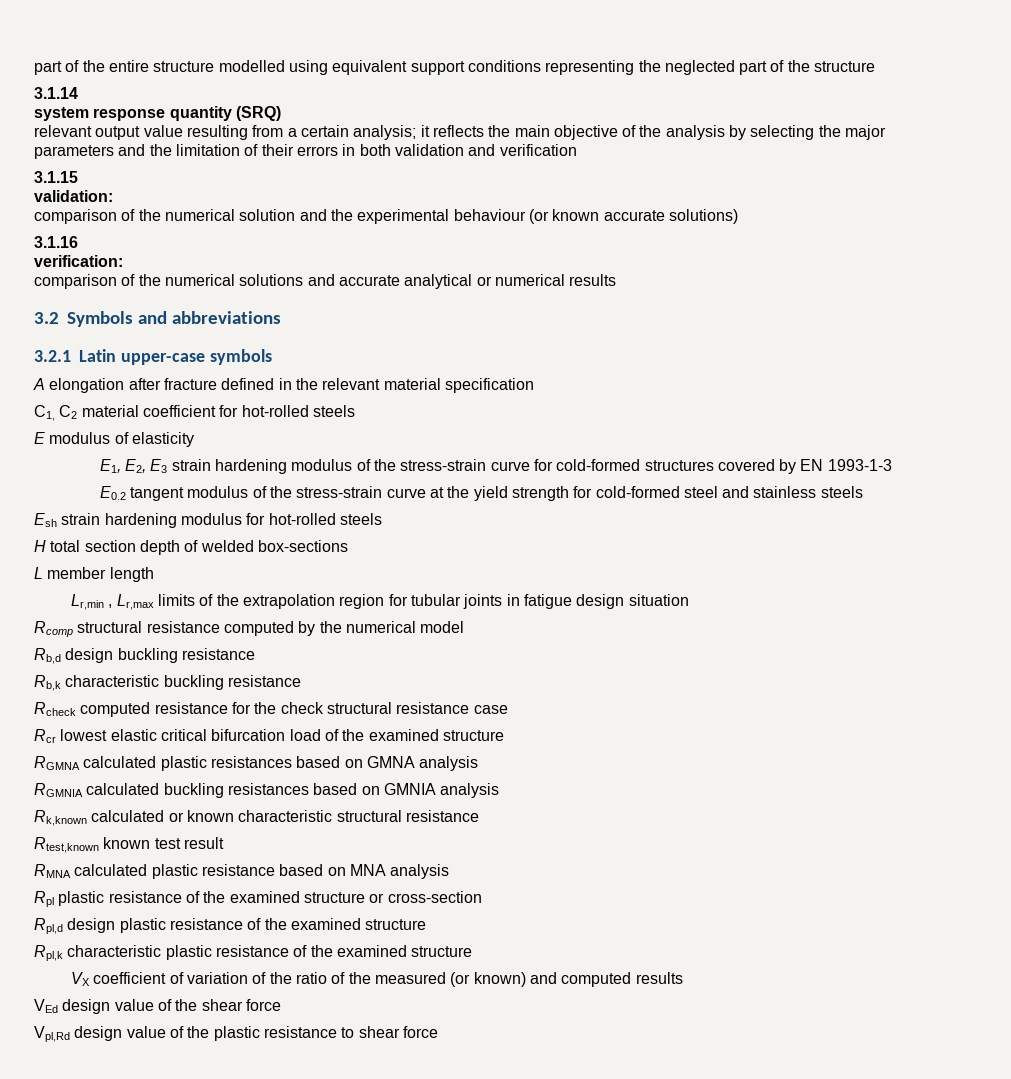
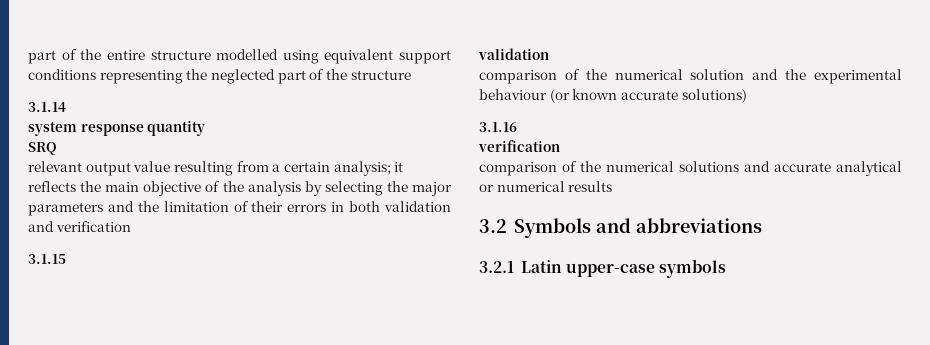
- system response quantity (SRQ)
+ system response quantity
+ SRQ
  3.1.15
- validation:
+ validation
  3.1.16
- verification:
+ verification
- A elongation after fracture defined in the relevant material specification
- C1, C2 material coefficient for hot-rolled steels
- E modulus of elasticity
- E1, E2, E3 strain hardening modulus of the stress-strain curve for cold-formed structures covered by EN 1993-1-3
- E0.2 tangent modulus of the stress-strain curve at the yield strength for cold-formed steel and stainless steels
- Esh strain hardening modulus for hot-rolled steels
- H total section depth of welded box-sections
- L member length
- Lr,min , Lr,max limits of the extrapolation region for tubular joints in fatigue design situation
- Rcomp structural resistance computed by the numerical model
- Rb,d design buckling resistance
- Rb,k characteristic buckling resistance
- Rcheck computed resistance for the check structural resistance case
- Rcr lowest elastic critical bifurcation load of the examined structure
- RGMNA calculated plastic resistances based on GMNA analysis
- RGMNIA calculated buckling resistances based on GMNIA analysis
- Rk,known calculated or known characteristic structural resistance
- Rtest,known known test result
- RMNA calculated plastic resistance based on MNA analysis
- Rpl plastic resistance of the examined structure or cross-section
- Rpl,d design plastic resistance of the examined structure
- Rpl,k characteristic plastic resistance of the examined structure
- VX coefficient of variation of the ratio of the measured (or known) and computed results
- VEd design value of the shear force
- Vpl,Rd design value of the plastic resistance to shear force

